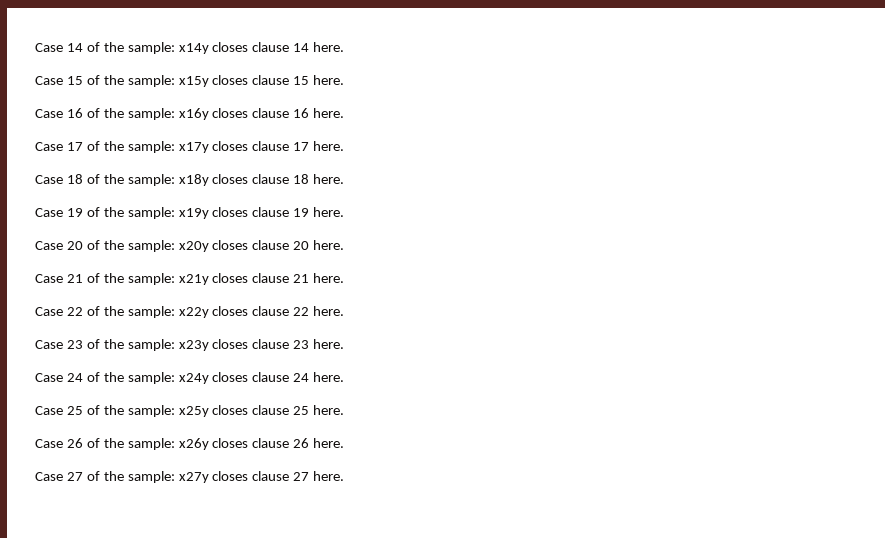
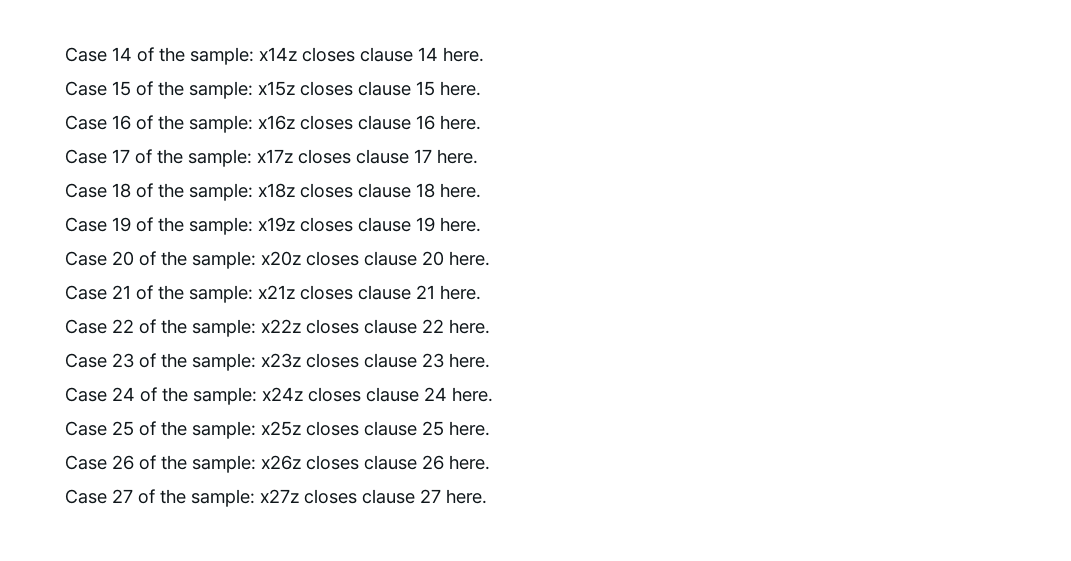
- Case 14 of the sample: x14y closes clause 14 here.
+ Case 14 of the sample: x14z closes clause 14 here.
- Case 15 of the sample: x15y closes clause 15 here.
+ Case 15 of the sample: x15z closes clause 15 here.
- Case 16 of the sample: x16y closes clause 16 here.
+ Case 16 of the sample: x16z closes clause 16 here.
- Case 17 of the sample: x17y closes clause 17 here.
+ Case 17 of the sample: x17z closes clause 17 here.
- Case 18 of the sample: x18y closes clause 18 here.
+ Case 18 of the sample: x18z closes clause 18 here.
- Case 19 of the sample: x19y closes clause 19 here.
+ Case 19 of the sample: x19z closes clause 19 here.
- Case 20 of the sample: x20y closes clause 20 here.
+ Case 20 of the sample: x20z closes clause 20 here.
- Case 21 of the sample: x21y closes clause 21 here.
+ Case 21 of the sample: x21z closes clause 21 here.
- Case 22 of the sample: x22y closes clause 22 here.
+ Case 22 of the sample: x22z closes clause 22 here.
- Case 23 of the sample: x23y closes clause 23 here.
+ Case 23 of the sample: x23z closes clause 23 here.
- Case 24 of the sample: x24y closes clause 24 here.
+ Case 24 of the sample: x24z closes clause 24 here.
- Case 25 of the sample: x25y closes clause 25 here.
+ Case 25 of the sample: x25z closes clause 25 here.
- Case 26 of the sample: x26y closes clause 26 here.
+ Case 26 of the sample: x26z closes clause 26 here.
- Case 27 of the sample: x27y closes clause 27 here.
+ Case 27 of the sample: x27z closes clause 27 here.

